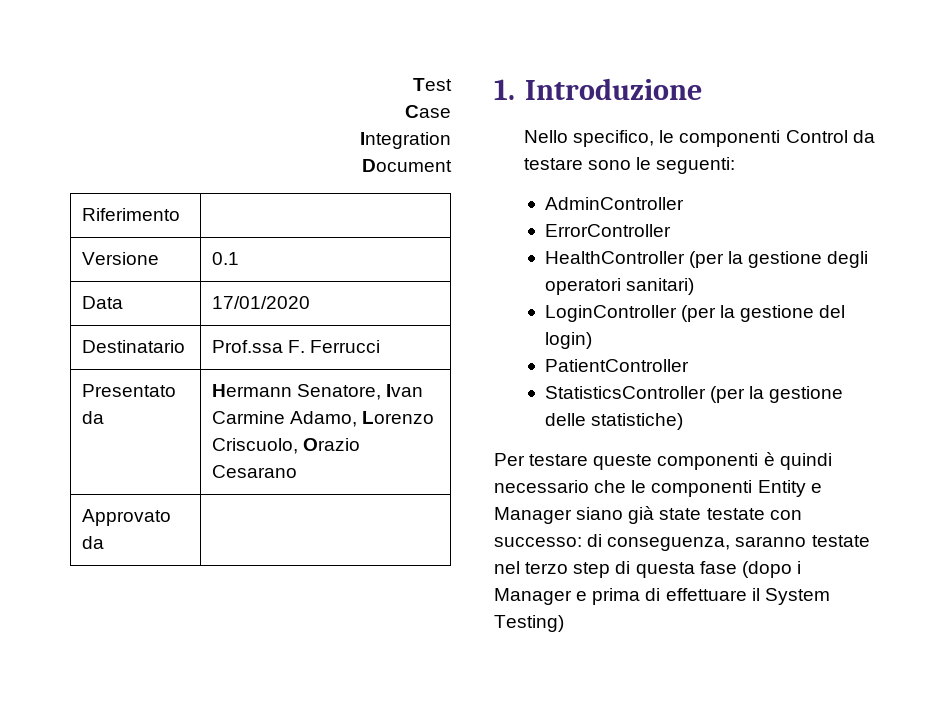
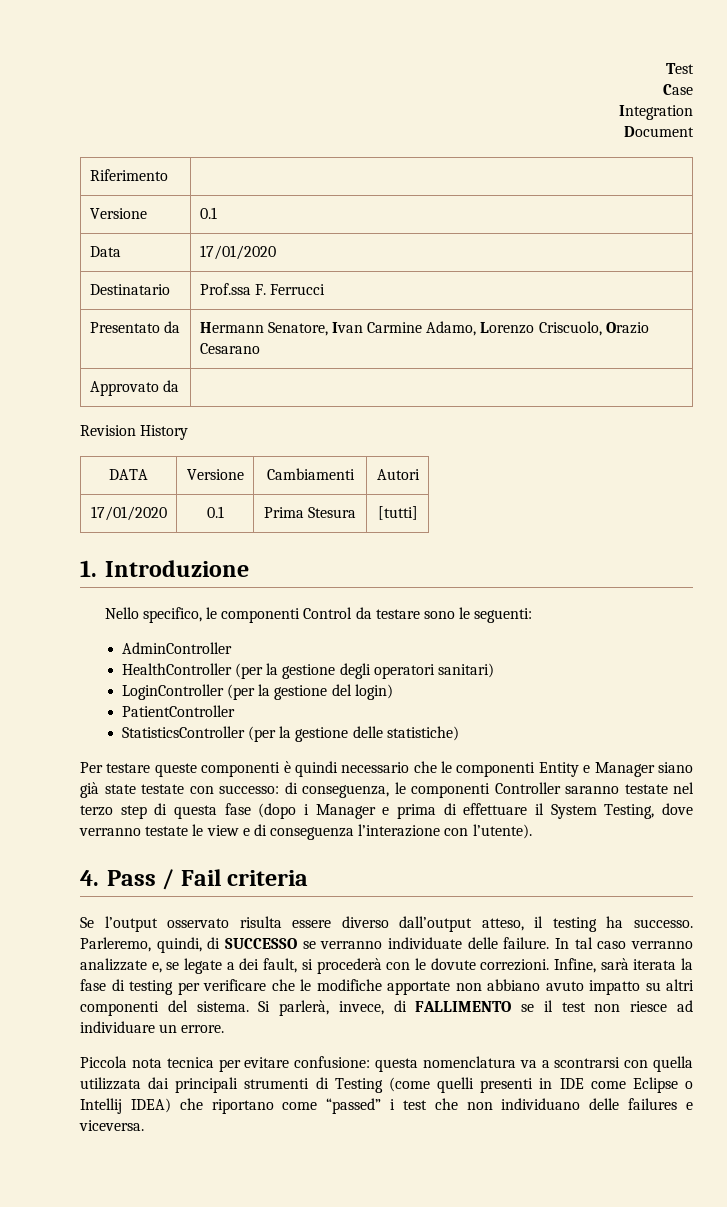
+ Revision History
+ DATA | Versione | Cambiamenti | Autori
+ 17/01/2020 | 0.1 | Prima Stesura | [tutti]
- ErrorController
- Per testare queste componenti è quindi necessario che le componenti Entity e Manager siano già state testate con successo: di conseguenza, saranno testate nel terzo step di questa fase (dopo i Manager e prima di effettuare il System Testing)
+ Per testare queste componenti è quindi necessario che le componenti Entity e Manager siano già state testate con successo: di conseguenza, le componenti Controller saranno testate nel terzo step di questa fase (dopo i Manager e prima di effettuare il System Testing, dove verranno testate le view e di conseguenza l’interazione con l’utente).
+ 4. Pass / Fail criteria
+ Se l’output osservato risulta essere diverso dall’output atteso, il testing ha successo. Parleremo, quindi, di SUCCESSO se verranno individuate delle failure. In tal caso verranno analizzate e, se legate a dei fault, si procederà con le dovute correzioni. Infine, sarà iterata la fase di testing per verificare che le modifiche apportate non abbiano avuto impatto su altri componenti del sistema. Si parlerà, invece, di FALLIMENTO se il test non riesce ad individuare un errore.
+ Piccola nota tecnica per evitare confusione: questa nomenclatura va a scontrarsi con quella utilizzata dai principali strumenti di Testing (come quelli presenti in IDE come Eclipse o Intellij IDEA) che riportano come “passed” i test che non individuano delle failures e viceversa.

